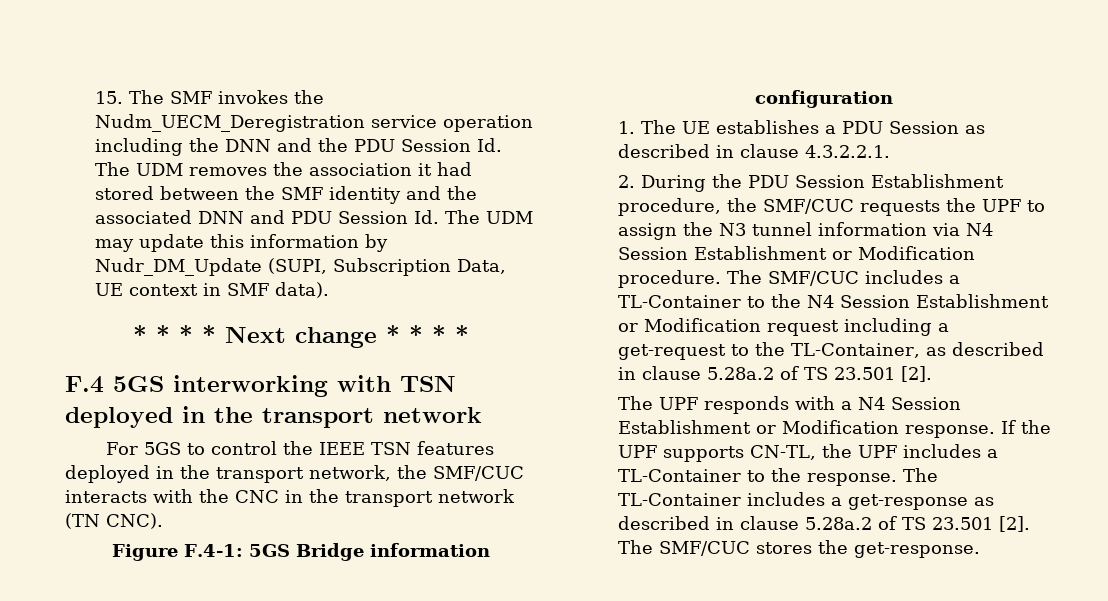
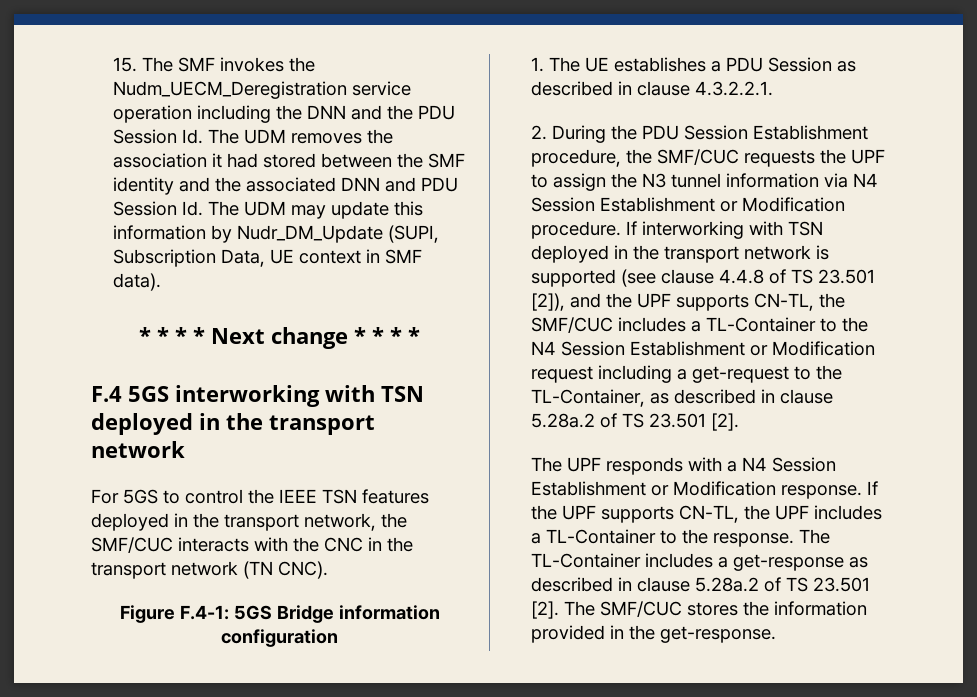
- The SMF/CUC includes a TL-Container to the N4 Session Establishment or Modification request including a get-request to the TL-Container, as described in clause 5.28a.2 of TS 23.501 [2].
+ If interworking with TSN deployed in the transport network is supported (see clause 4.4.8 of TS 23.501 [2]), and the UPF supports CN-TL, the SMF/CUC includes a TL-Container to the N4 Session Establishment or Modification request including a get-request to the TL-Container, as described in clause 5.28a.2 of TS 23.501 [2].
- The SMF/CUC stores the get-response.
+ The SMF/CUC stores the information provided in the get-response.

